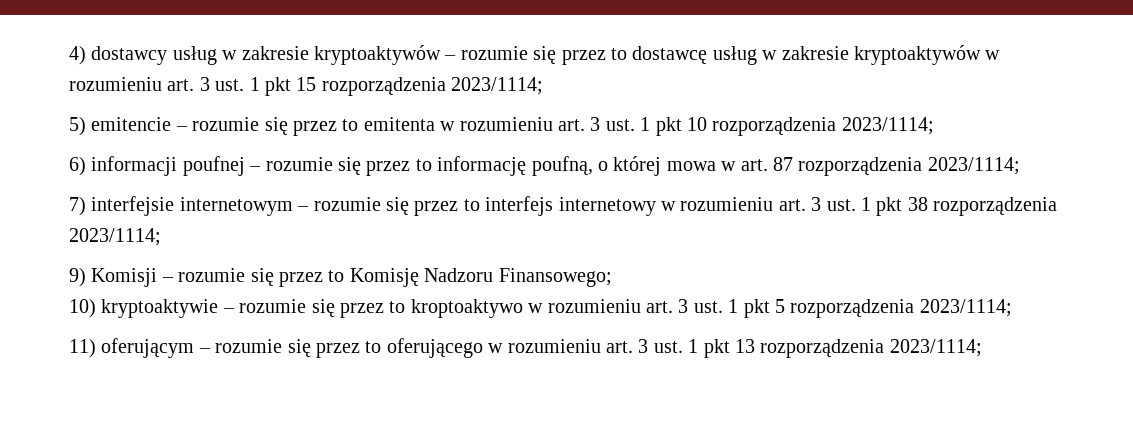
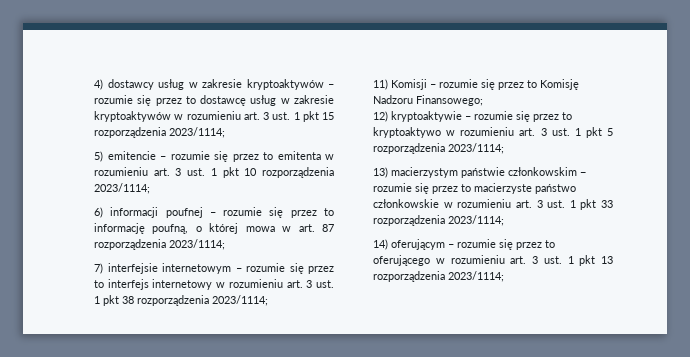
- 9) Komisji – rozumie się przez to Komisję Nadzoru Finansowego;
+ 11) Komisji – rozumie się przez to Komisję Nadzoru Finansowego;
- 10) kryptoaktywie – rozumie się przez to kroptoaktywo w rozumieniu art. 3 ust. 1 pkt 5 rozporządzenia 2023/1114;
+ 12) kryptoaktywie – rozumie się przez to kryptoaktywo w rozumieniu art. 3 ust. 1 pkt 5 rozporządzenia 2023/1114;
- 11) oferującym – rozumie się przez to oferującego w rozumieniu art. 3 ust. 1 pkt 13 rozporządzenia 2023/1114;
+ 13) macierzystym państwie członkowskim − rozumie się przez to macierzyste państwo członkowskie w rozumieniu art. 3 ust. 1 pkt 33 rozporządzenia 2023/1114;
+ 14) oferującym – rozumie się przez to oferującego w rozumieniu art. 3 ust. 1 pkt 13 rozporządzenia 2023/1114;

